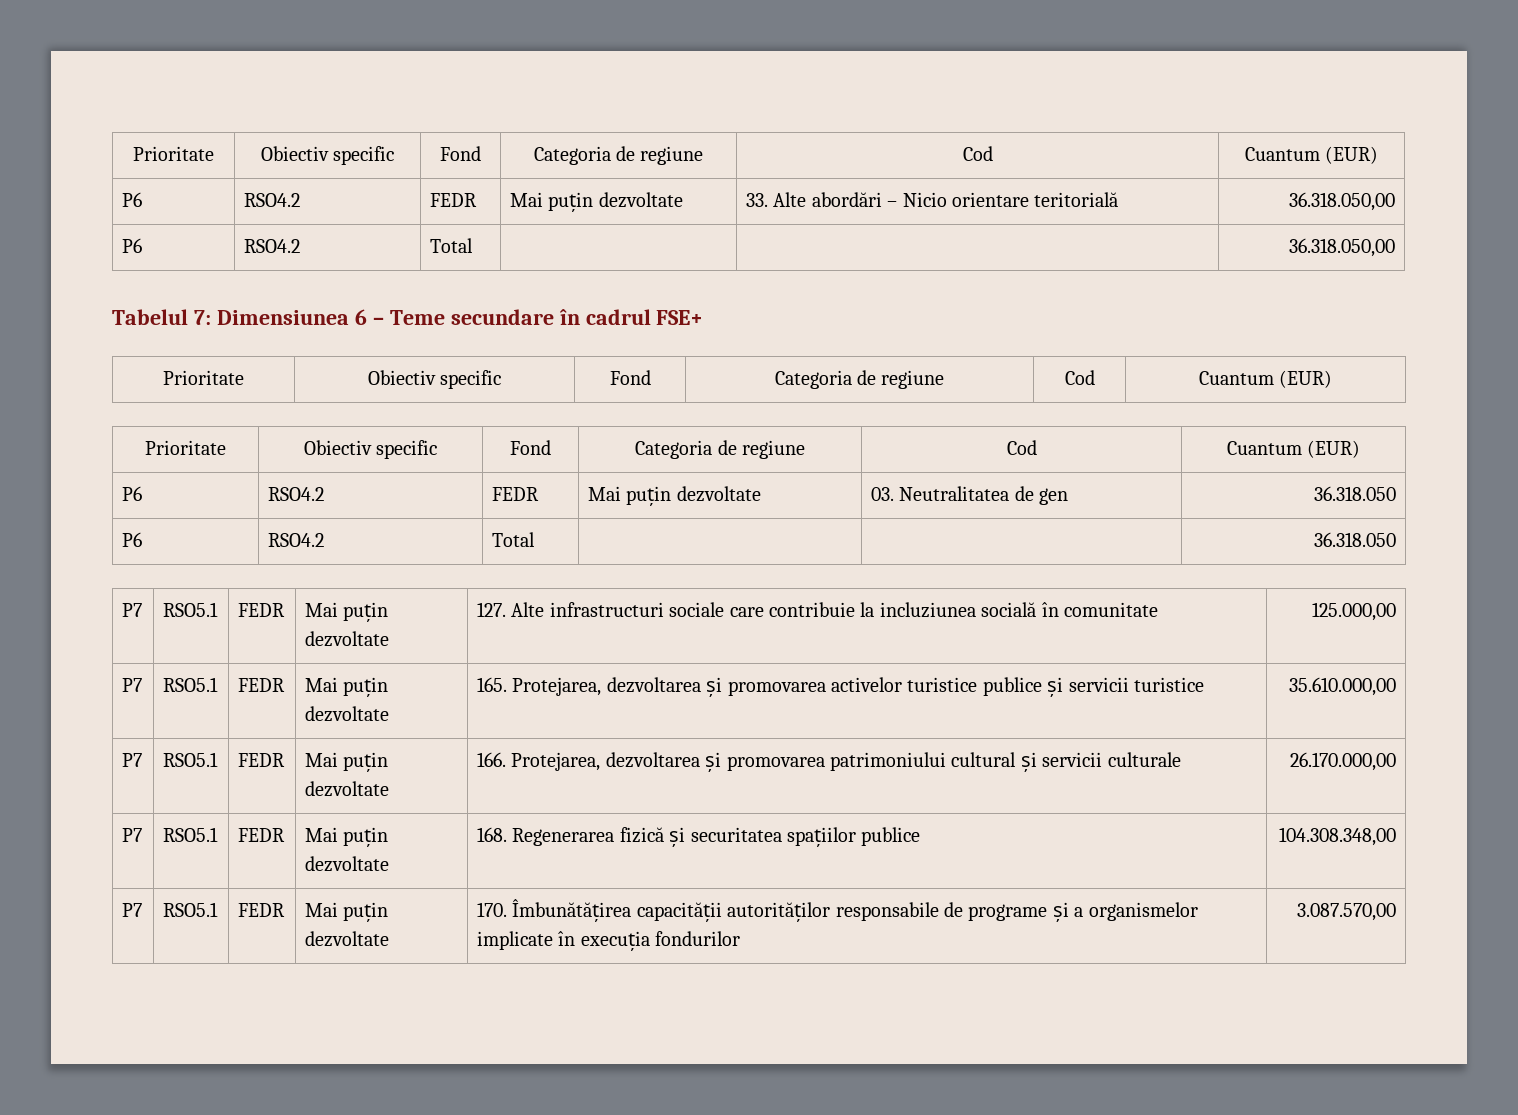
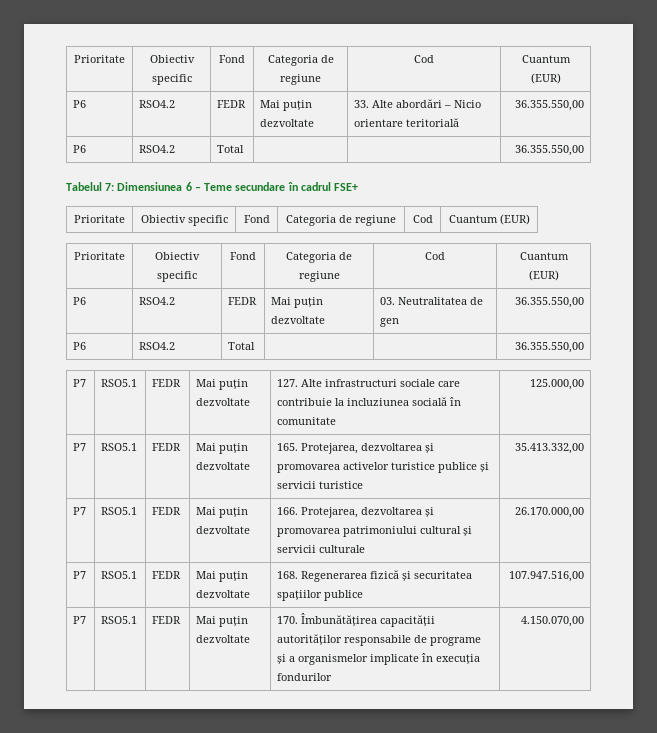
- P6 | RSO4.2 | FEDR | Mai puțin dezvoltate | 33. Alte abordări – Nicio orientare teritorială | 36.318.050,00
- P6 | RSO4.2 | Total | | | 36.318.050,00
+ P6 | RSO4.2 | FEDR | Mai puțin dezvoltate | 33. Alte abordări – Nicio orientare teritorială | 36.355.550,00
+ P6 | RSO4.2 | Total | | | 36.355.550,00
- P6 | RSO4.2 | FEDR | Mai puțin dezvoltate | 03. Neutralitatea de gen | 36.318.050
- P6 | RSO4.2 | Total | | | 36.318.050
+ P6 | RSO4.2 | FEDR | Mai puțin dezvoltate | 03. Neutralitatea de gen | 36.355.550,00
+ P6 | RSO4.2 | Total | | | 36.355.550,00
- P7 | RSO5.1 | FEDR | Mai puțin dezvoltate | 165. Protejarea, dezvoltarea și promovarea activelor turistice publice și servicii turistice | 35.610.000,00
+ P7 | RSO5.1 | FEDR | Mai puțin dezvoltate | 165. Protejarea, dezvoltarea și promovarea activelor turistice publice și servicii turistice | 35.413.332,00
- P7 | RSO5.1 | FEDR | Mai puțin dezvoltate | 168. Regenerarea fizică și securitatea spațiilor publice | 104.308.348,00
+ P7 | RSO5.1 | FEDR | Mai puțin dezvoltate | 168. Regenerarea fizică și securitatea spațiilor publice | 107.947.516,00
- P7 | RSO5.1 | FEDR | Mai puțin dezvoltate | 170. Îmbunătățirea capacității autorităților responsabile de programe și a organismelor implicate în execuția fondurilor | 3.087.570,00
+ P7 | RSO5.1 | FEDR | Mai puțin dezvoltate | 170. Îmbunătățirea capacității autorităților responsabile de programe și a organismelor implicate în execuția fondurilor | 4.150.070,00

